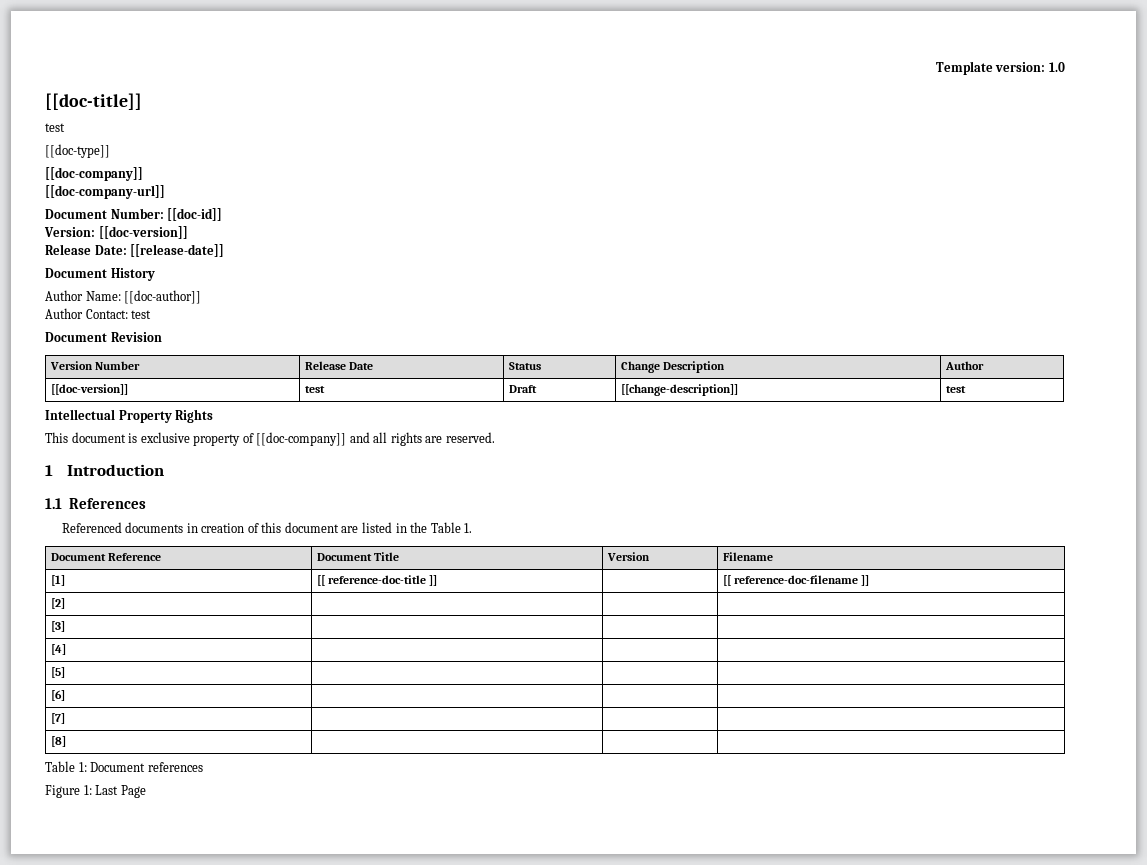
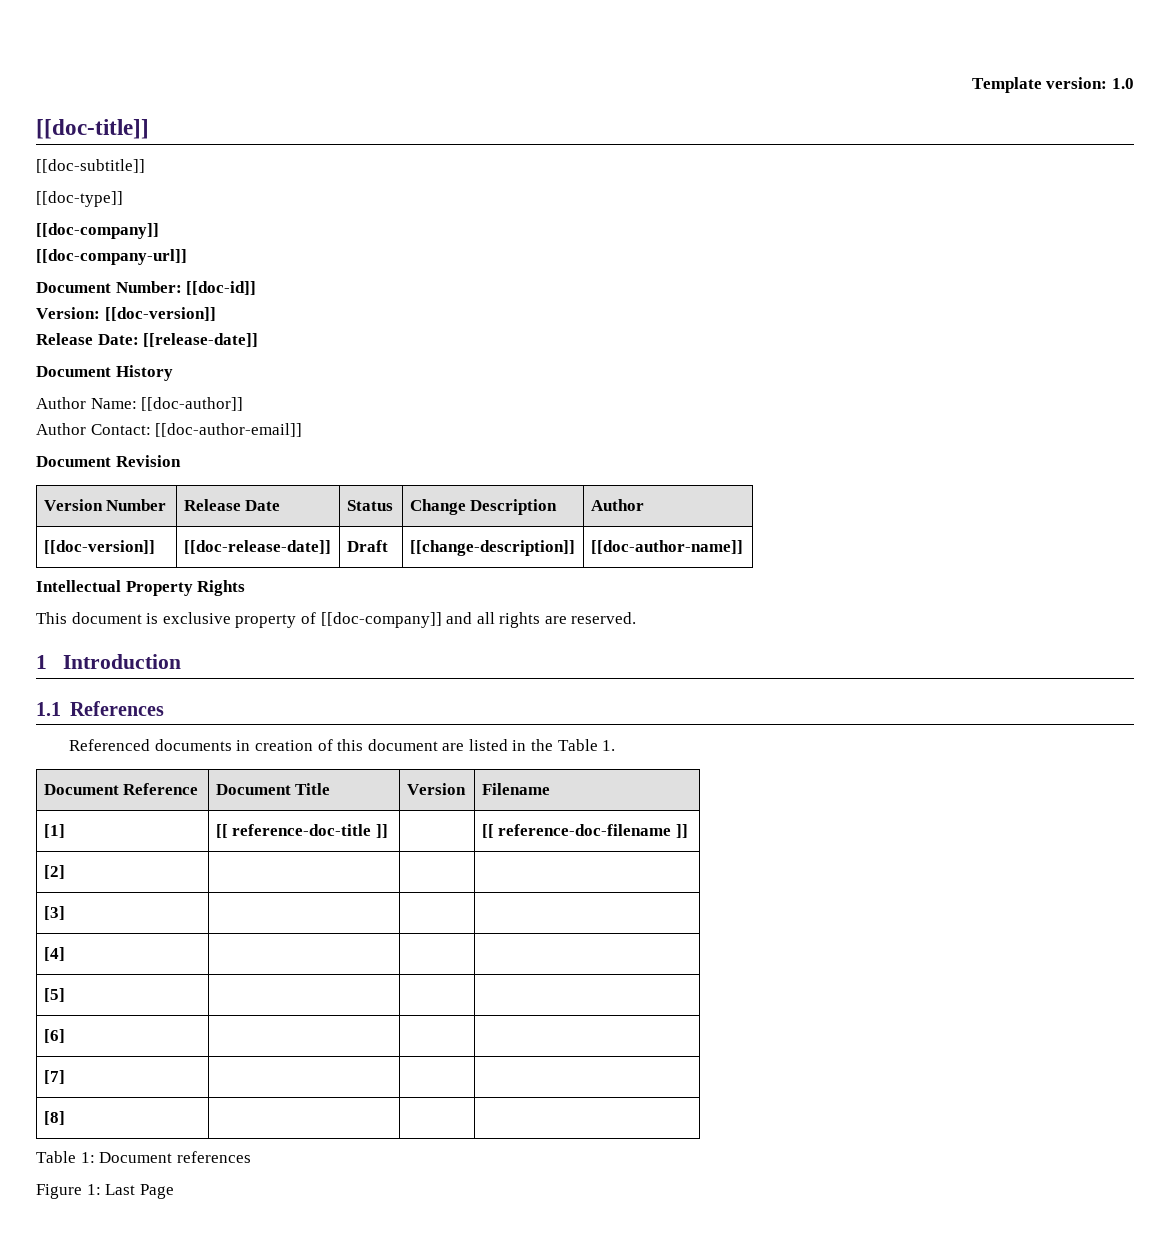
  [[doc-title]]
- test
+ [[doc-subtitle]]
- Author Contact: test
+ Author Contact: [[doc-author-email]]
- [[doc-version]] | test | Draft | [[change-description]] | test
+ [[doc-version]] | [[doc-release-date]] | Draft | [[change-description]] | [[doc-author-name]]

